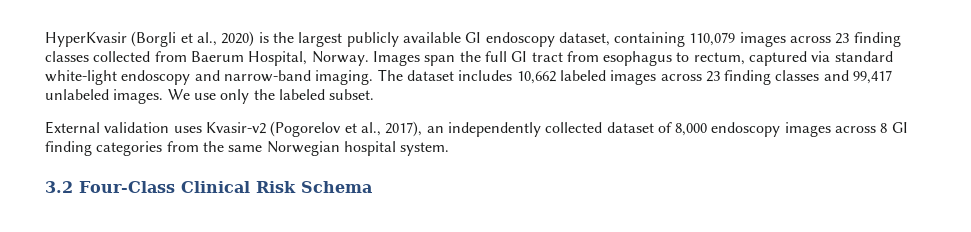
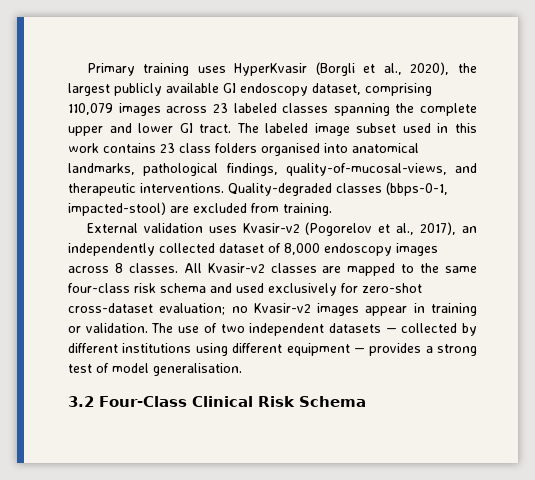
- HyperKvasir (Borgli et al., 2020) is the largest publicly available GI endoscopy dataset, containing 110,079 images across 23 finding classes collected from Baerum Hospital, Norway. Images span the full GI tract from esophagus to rectum, captured via standard white-light endoscopy and narrow-band imaging. The dataset includes 10,662 labeled images across 23 finding classes and 99,417 unlabeled images. We use only the labeled subset.
+ Primary training uses HyperKvasir (Borgli et al., 2020), the largest publicly available GI endoscopy dataset, comprising 110,079 images across 23 labeled classes spanning the complete upper and lower GI tract. The labeled image subset used in this work contains 23 class folders organised into anatomical landmarks, pathological findings, quality-of-mucosal-views, and therapeutic interventions. Quality-degraded classes (bbps-0-1, impacted-stool) are excluded from training.
- External validation uses Kvasir-v2 (Pogorelov et al., 2017), an independently collected dataset of 8,000 endoscopy images across 8 GI finding categories from the same Norwegian hospital system.
+ External validation uses Kvasir-v2 (Pogorelov et al., 2017), an independently collected dataset of 8,000 endoscopy images across 8 classes. All Kvasir-v2 classes are mapped to the same four-class risk schema and used exclusively for zero-shot cross-dataset evaluation; no Kvasir-v2 images appear in training or validation. The use of two independent datasets — collected by different institutions using different equipment — provides a strong test of model generalisation.

